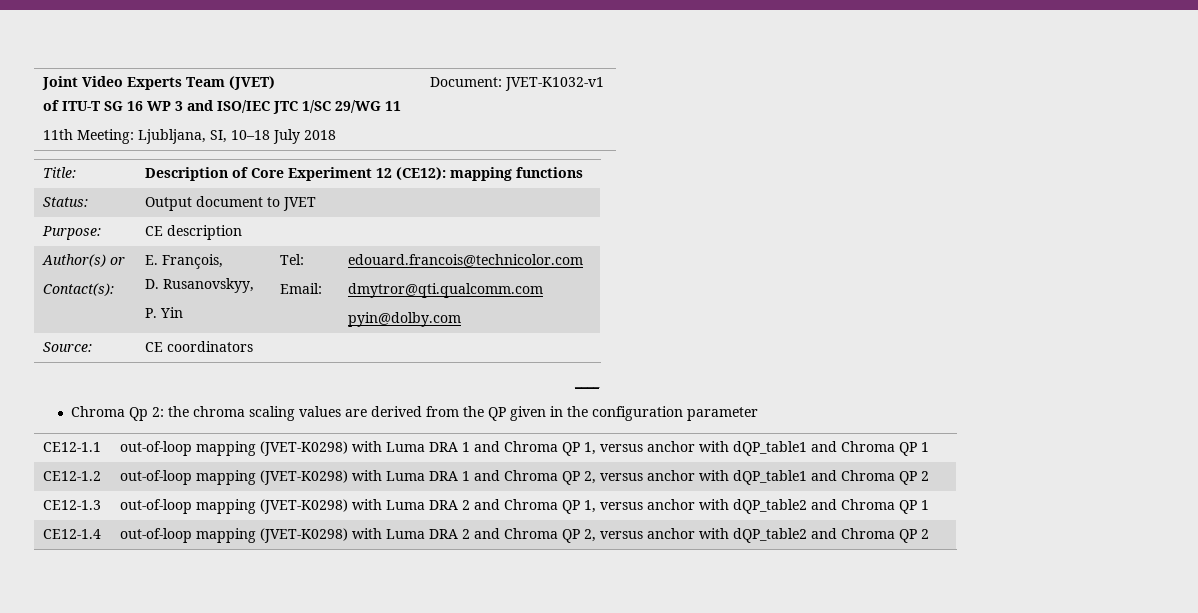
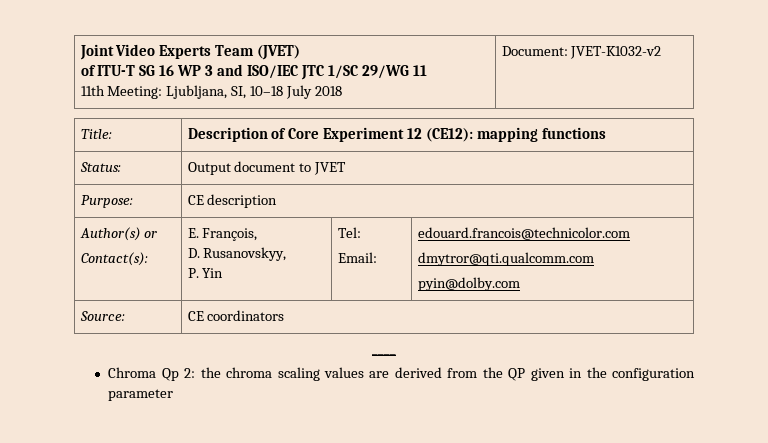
  Joint Video Experts Team (JVET)
  of ITU-T SG 16 WP 3 and ISO/IEC JTC 1/SC 29/WG 11
- 11th Meeting: Ljubljana, SI, 10–18 July 2018 | Document: JVET-K1032-v1
+ 11th Meeting: Ljubljana, SI, 10–18 July 2018 | Document: JVET-K1032-v2
- CE12-1.1 | out-of-loop mapping (JVET-K0298) with Luma DRA 1 and Chroma QP 1, versus anchor with dQP_table1 and Chroma QP 1
- CE12-1.2 | out-of-loop mapping (JVET-K0298) with Luma DRA 1 and Chroma QP 2, versus anchor with dQP_table1 and Chroma QP 2
- CE12-1.3 | out-of-loop mapping (JVET-K0298) with Luma DRA 2 and Chroma QP 1, versus anchor with dQP_table2 and Chroma QP 1
- CE12-1.4 | out-of-loop mapping (JVET-K0298) with Luma DRA 2 and Chroma QP 2, versus anchor with dQP_table2 and Chroma QP 2

